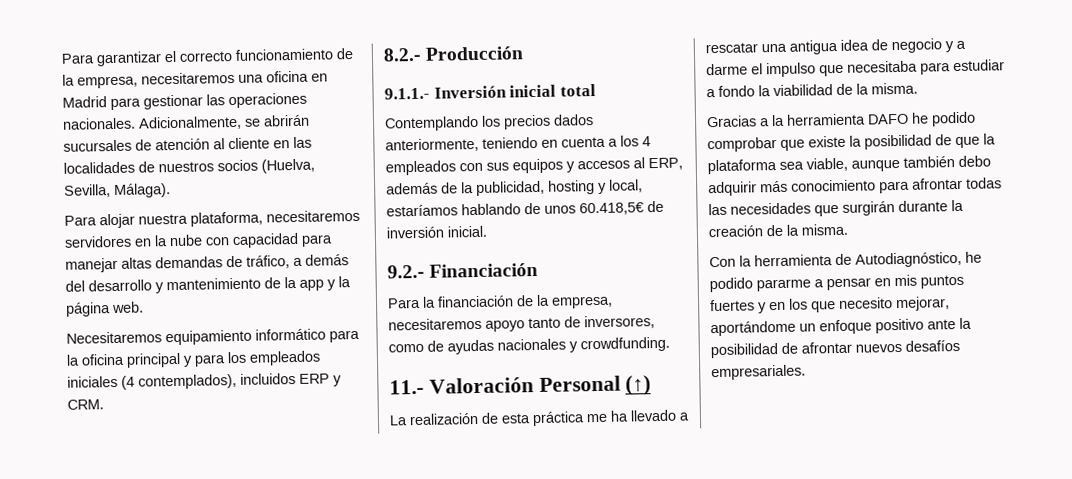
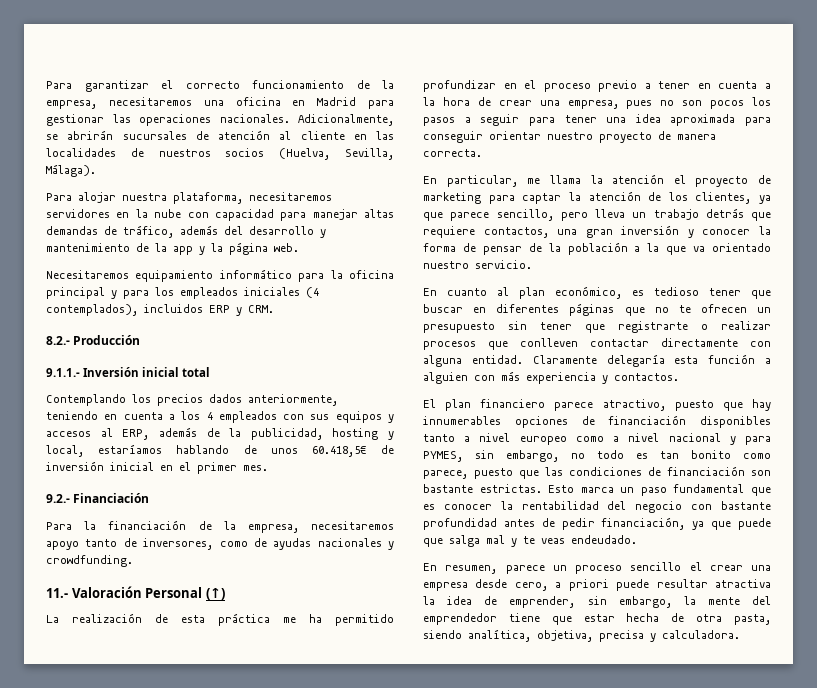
- Para alojar nuestra plataforma, necesitaremos servidores en la nube con capacidad para manejar altas demandas de tráfico, a demás del desarrollo y mantenimiento de la app y la página web.
+ Para alojar nuestra plataforma, necesitaremos servidores en la nube con capacidad para manejar altas demandas de tráfico, además del desarrollo y mantenimiento de la app y la página web.
- Contemplando los precios dados anteriormente, teniendo en cuenta a los 4 empleados con sus equipos y accesos al ERP, además de la publicidad, hosting y local, estaríamos hablando de unos 60.418,5€ de inversión inicial.
+ Contemplando los precios dados anteriormente, teniendo en cuenta a los 4 empleados con sus equipos y accesos al ERP, además de la publicidad, hosting y local, estaríamos hablando de unos 60.418,5€ de inversión inicial en el primer mes.
- La realización de esta práctica me ha llevado a rescatar una antigua idea de negocio y a darme el impulso que necesitaba para estudiar a fondo la viabilidad de la misma.
- Gracias a la herramienta DAFO he podido comprobar que existe la posibilidad de que la plataforma sea viable, aunque también debo adquirir más conocimiento para afrontar todas las necesidades que surgirán durante la creación de la misma.
- Con la herramienta de Autodiagnóstico, he podido pararme a pensar en mis puntos fuertes y en los que necesito mejorar, aportándome un enfoque positivo ante la posibilidad de afrontar nuevos desafíos empresariales.
+ La realización de esta práctica me ha permitido profundizar en el proceso previo a tener en cuenta a la hora de crear una empresa, pues no son pocos los pasos a seguir para tener una idea aproximada para conseguir orientar nuestro proyecto de manera correcta.
+ En particular, me llama la atención el proyecto de marketing para captar la atención de los clientes, ya que parece sencillo, pero lleva un trabajo detrás que requiere contactos, una gran inversión y conocer la forma de pensar de la población a la que va orientado nuestro servicio.
+ En cuanto al plan económico, es tedioso tener que buscar en diferentes páginas que no te ofrecen un presupuesto sin tener que registrarte o realizar procesos que conlleven contactar directamente con alguna entidad. Claramente delegaría esta función a alguien con más experiencia y contactos.
+ El plan financiero parece atractivo, puesto que hay innumerables opciones de financiación disponibles tanto a nivel europeo como a nivel nacional y para PYMES, sin embargo, no todo es tan bonito como parece, puesto que las condiciones de financiación son bastante estrictas. Esto marca un paso fundamental que es conocer la rentabilidad del negocio con bastante profundidad antes de pedir financiación, ya que puede que salga mal y te veas endeudado.
+ En resumen, parece un proceso sencillo el crear una empresa desde cero, a priori puede resultar atractiva la idea de emprender, sin embargo, la mente del emprendedor tiene que estar hecha de otra pasta, siendo analítica, objetiva, precisa y calculadora.

